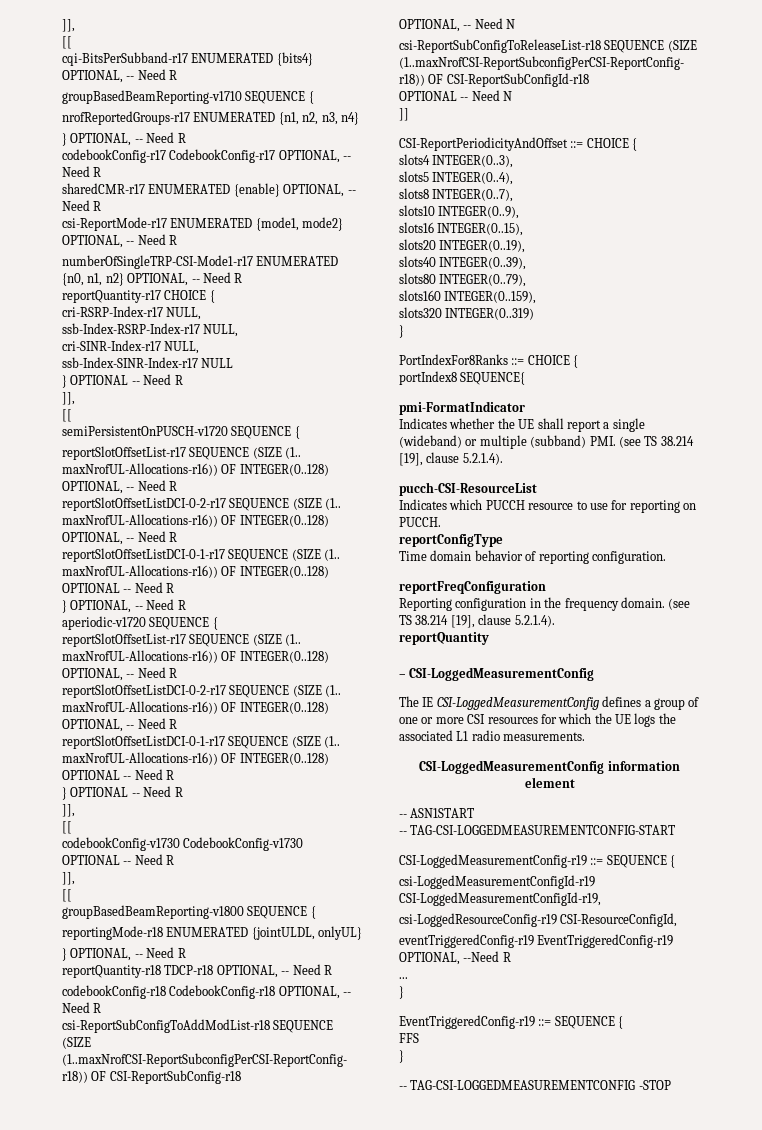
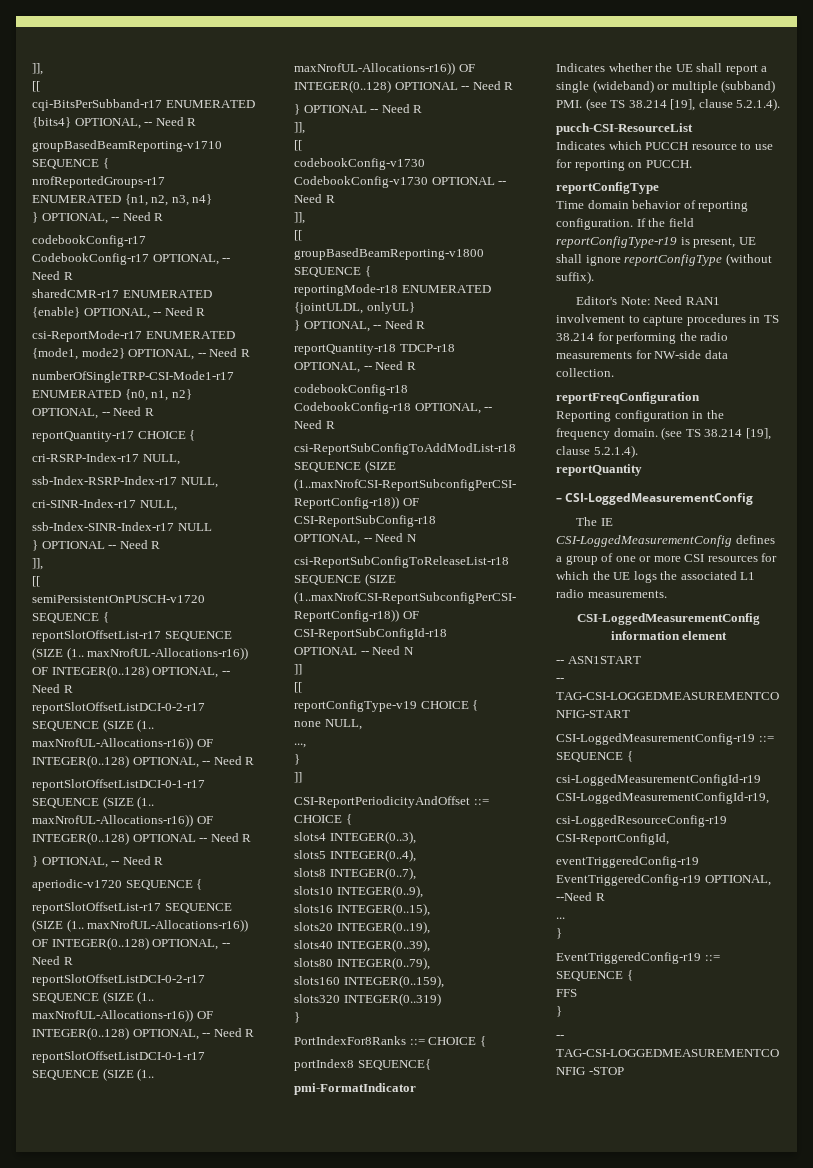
  OPTIONAL -- Need N
+ ]]
+ [[
+ reportConfigType-v19 CHOICE {
+ none NULL,
+ ...,
+ }
+ If the field reportConfigType-r19 is present, UE shall ignore reportConfigType (without suffix).
+ Editor's Note: Need RAN1 involvement to capture procedures in TS 38.214 for performing the radio measurements for NW-side data collection.
- csi-LoggedResourceConfig-r19 CSI-ResourceConfigId,
+ csi-LoggedResourceConfig-r19 CSI-ReportConfigId,

